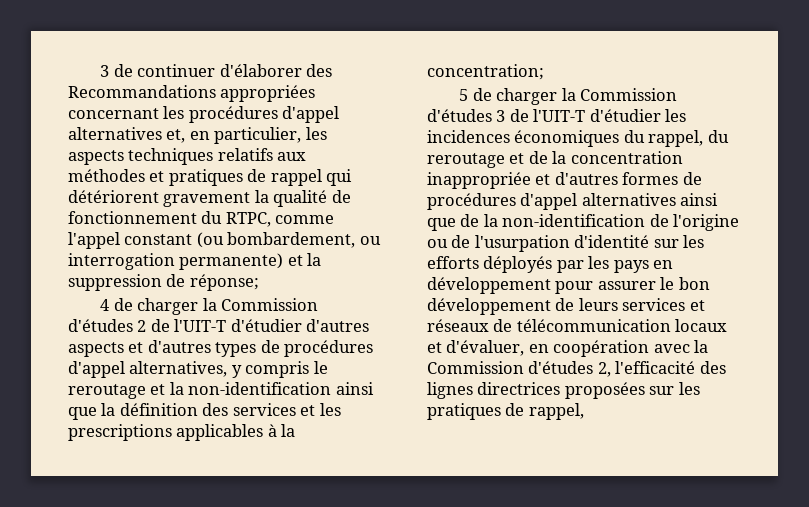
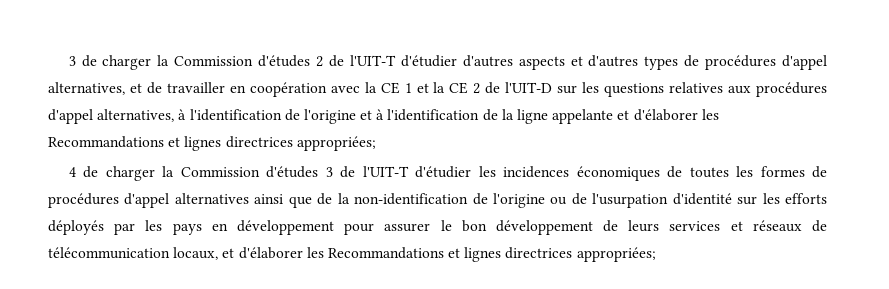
- 3 de continuer d'élaborer des Recommandations appropriées concernant les procédures d'appel alternatives et, en particulier, les aspects techniques relatifs aux méthodes et pratiques de rappel qui détériorent gravement la qualité de fonctionnement du RTPC, comme l'appel constant (ou bombardement, ou interrogation permanente) et la suppression de réponse;
- 4 de charger la Commission d'études 2 de l'UIT-T d'étudier d'autres aspects et d'autres types de procédures d'appel alternatives, y compris le reroutage et la non-identification ainsi que la définition des services et les prescriptions applicables à la concentration;
- 5 de charger la Commission d'études 3 de l'UIT-T d'étudier les incidences économiques du rappel, du reroutage et de la concentration inappropriée et d'autres formes de procédures d'appel alternatives ainsi que de la non-identification de l'origine ou de l'usurpation d'identité sur les efforts déployés par les pays en développement pour assurer le bon développement de leurs services et réseaux de télécommunication locaux et d'évaluer, en coopération avec la Commission d'études 2, l'efficacité des lignes directrices proposées sur les pratiques de rappel,
+ 3 de charger la Commission d'études 2 de l'UIT-T d'étudier d'autres aspects et d'autres types de procédures d'appel alternatives, et de travailler en coopération avec la CE 1 et la CE 2 de l'UIT-D sur les questions relatives aux procédures d'appel alternatives, à l'identification de l'origine et à l'identification de la ligne appelante et d'élaborer les Recommandations et lignes directrices appropriées;
+ 4 de charger la Commission d'études 3 de l'UIT-T d'étudier les incidences économiques de toutes les formes de procédures d'appel alternatives ainsi que de la non-identification de l'origine ou de l'usurpation d'identité sur les efforts déployés par les pays en développement pour assurer le bon développement de leurs services et réseaux de télécommunication locaux, et d'élaborer les Recommandations et lignes directrices appropriées;

